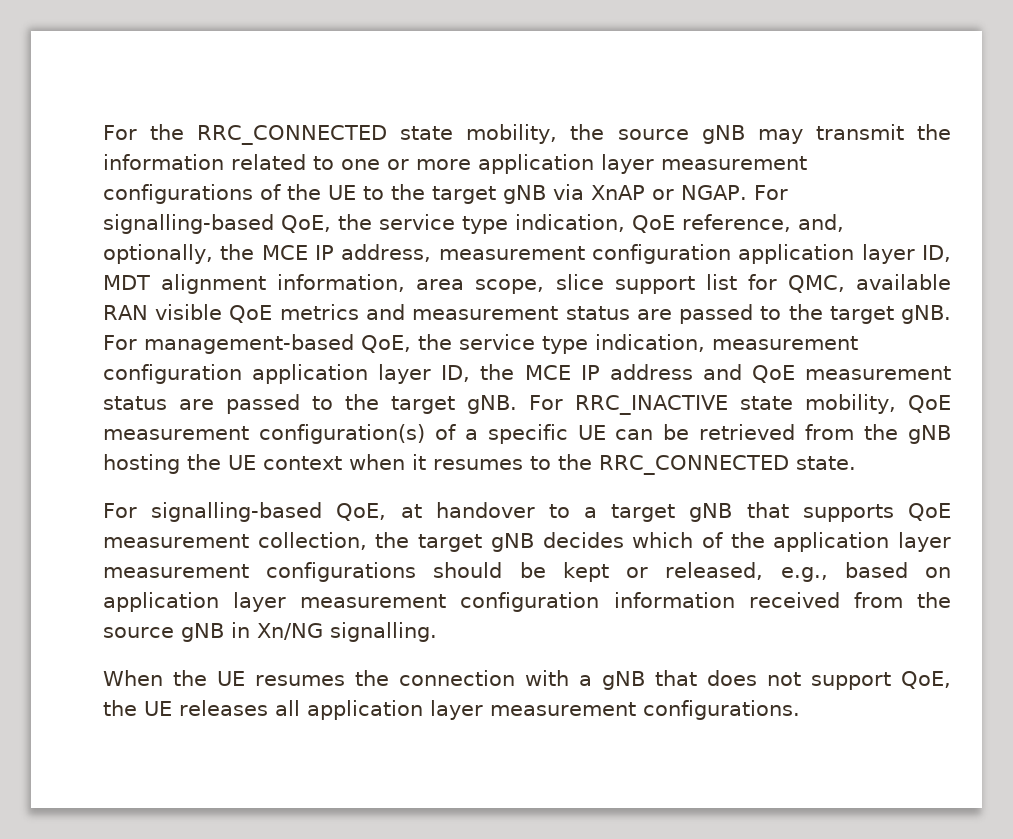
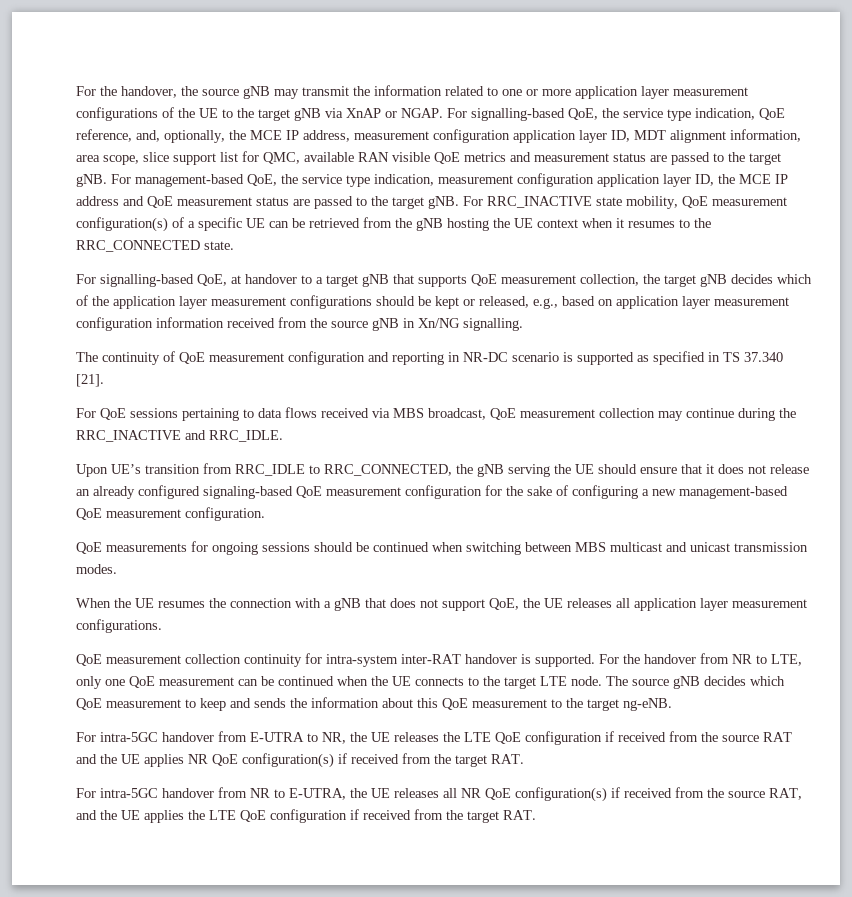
- For the RRC_CONNECTED state mobility, the source gNB may transmit the information related to one or more application layer measurement configurations of the UE to the target gNB via XnAP or NGAP.
+ For the handover, the source gNB may transmit the information related to one or more application layer measurement configurations of the UE to the target gNB via XnAP or NGAP.
+ The continuity of QoE measurement configuration and reporting in NR-DC scenario is supported as specified in TS 37.340 [21].
+ For QoE sessions pertaining to data flows received via MBS broadcast, QoE measurement collection may continue during the RRC_INACTIVE and RRC_IDLE.
+ Upon UE’s transition from RRC_IDLE to RRC_CONNECTED, the gNB serving the UE should ensure that it does not release an already configured signaling-based QoE measurement configuration for the sake of configuring a new management-based QoE measurement configuration.
+ QoE measurements for ongoing sessions should be continued when switching between MBS multicast and unicast transmission modes.
+ QoE measurement collection continuity for intra-system inter-RAT handover is supported. For the handover from NR to LTE, only one QoE measurement can be continued when the UE connects to the target LTE node. The source gNB decides which QoE measurement to keep and sends the information about this QoE measurement to the target ng-eNB.
+ For intra-5GC handover from E-UTRA to NR, the UE releases the LTE QoE configuration if received from the source RAT and the UE applies NR QoE configuration(s) if received from the target RAT.
+ For intra-5GC handover from NR to E-UTRA, the UE releases all NR QoE configuration(s) if received from the source RAT, and the UE applies the LTE QoE configuration if received from the target RAT.

